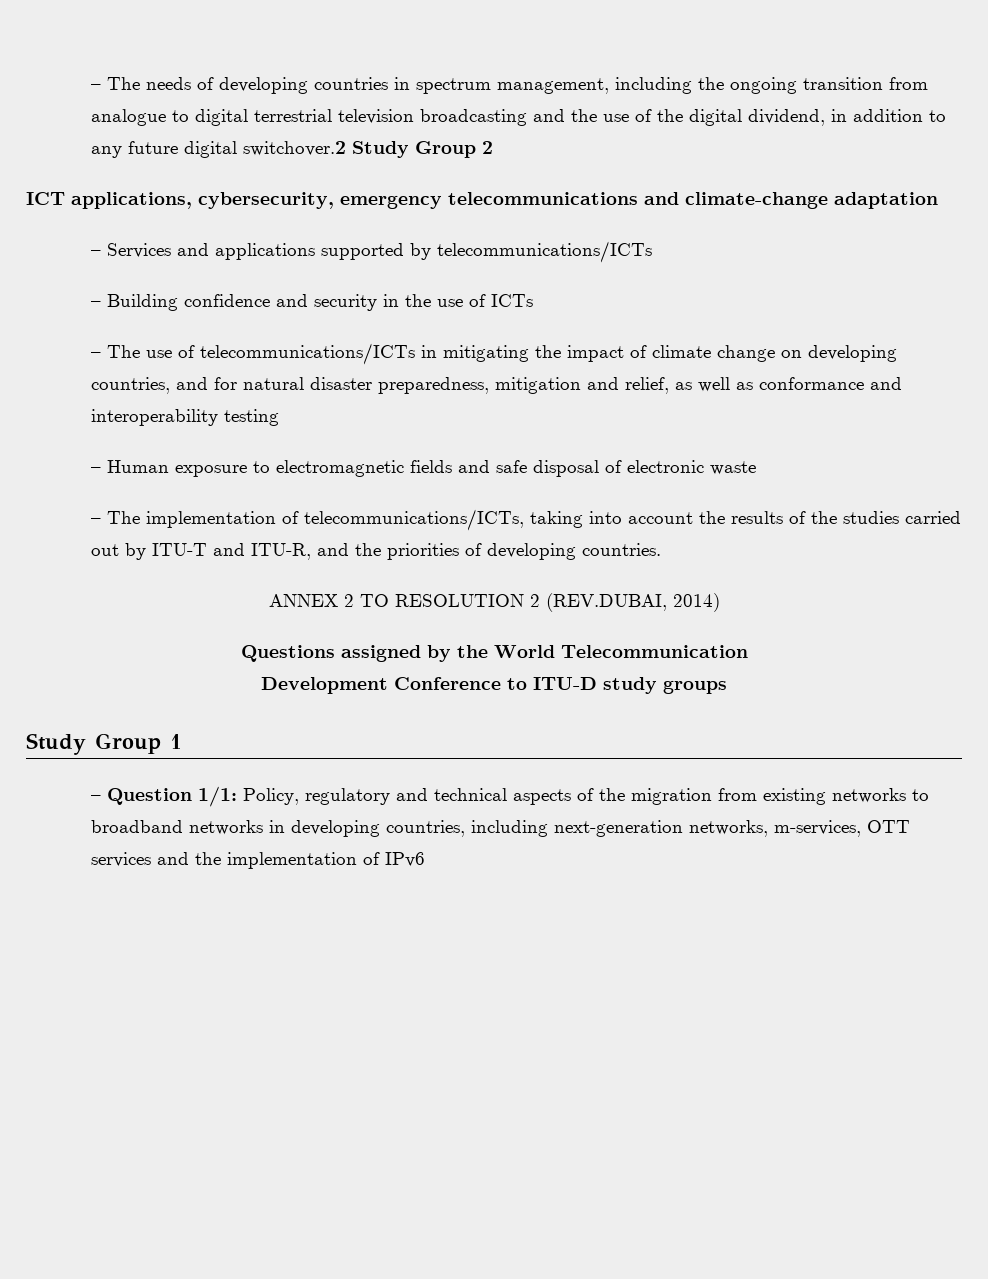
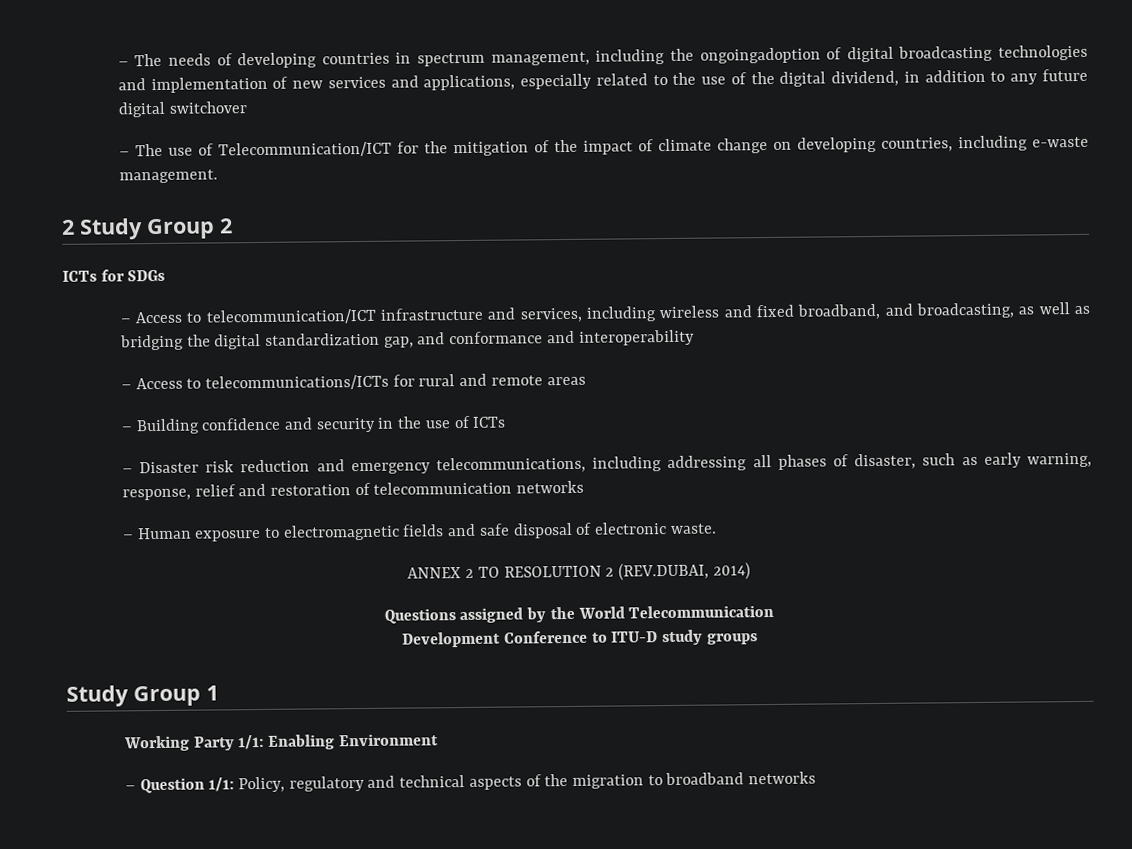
- – The needs of developing countries in spectrum management, including the ongoing transition from analogue to digital terrestrial television broadcasting and the use of the digital dividend, in addition to any future digital switchover.2 Study Group 2
- ICT applications, cybersecurity, emergency telecommunications and climate-change adaptation
- – Services and applications supported by telecommunications/ICTs
+ – The needs of developing countries in spectrum management, including the ongoingadoption of digital broadcasting technologies and implementation of new services and applications, especially related to the use of the digital dividend, in addition to any future digital switchover
+ – The use of Telecommunication/ICT for the mitigation of the impact of climate change on developing countries, including e-waste management.
+ 2 Study Group 2
+ ICTs for SDGs
+ – Access to telecommunication/ICT infrastructure and services, including wireless and fixed broadband, and broadcasting, as well as bridging the digital standardization gap, and conformance and interoperability
+ – Access to telecommunications/ICTs for rural and remote areas
- – The use of telecommunications/ICTs in mitigating the impact of climate change on developing countries, and for natural disaster preparedness, mitigation and relief, as well as conformance and interoperability testing
+ – Disaster risk reduction and emergency telecommunications, including addressing all phases of disaster, such as early warning, response, relief and restoration of telecommunication networks
- – Human exposure to electromagnetic fields and safe disposal of electronic waste
- – The implementation of telecommunications/ICTs, taking into account the results of the studies carried out by ITU-T and ITU-R, and the priorities of developing countries.
+ – Human exposure to electromagnetic fields and safe disposal of electronic waste.
+ Working Party 1/1: Enabling Environment
- – Question 1/1: Policy, regulatory and technical aspects of the migration from existing networks to broadband networks in developing countries, including next-generation networks, m-services, OTT services and the implementation of IPv6
+ – Question 1/1: Policy, regulatory and technical aspects of the migration to broadband networks

